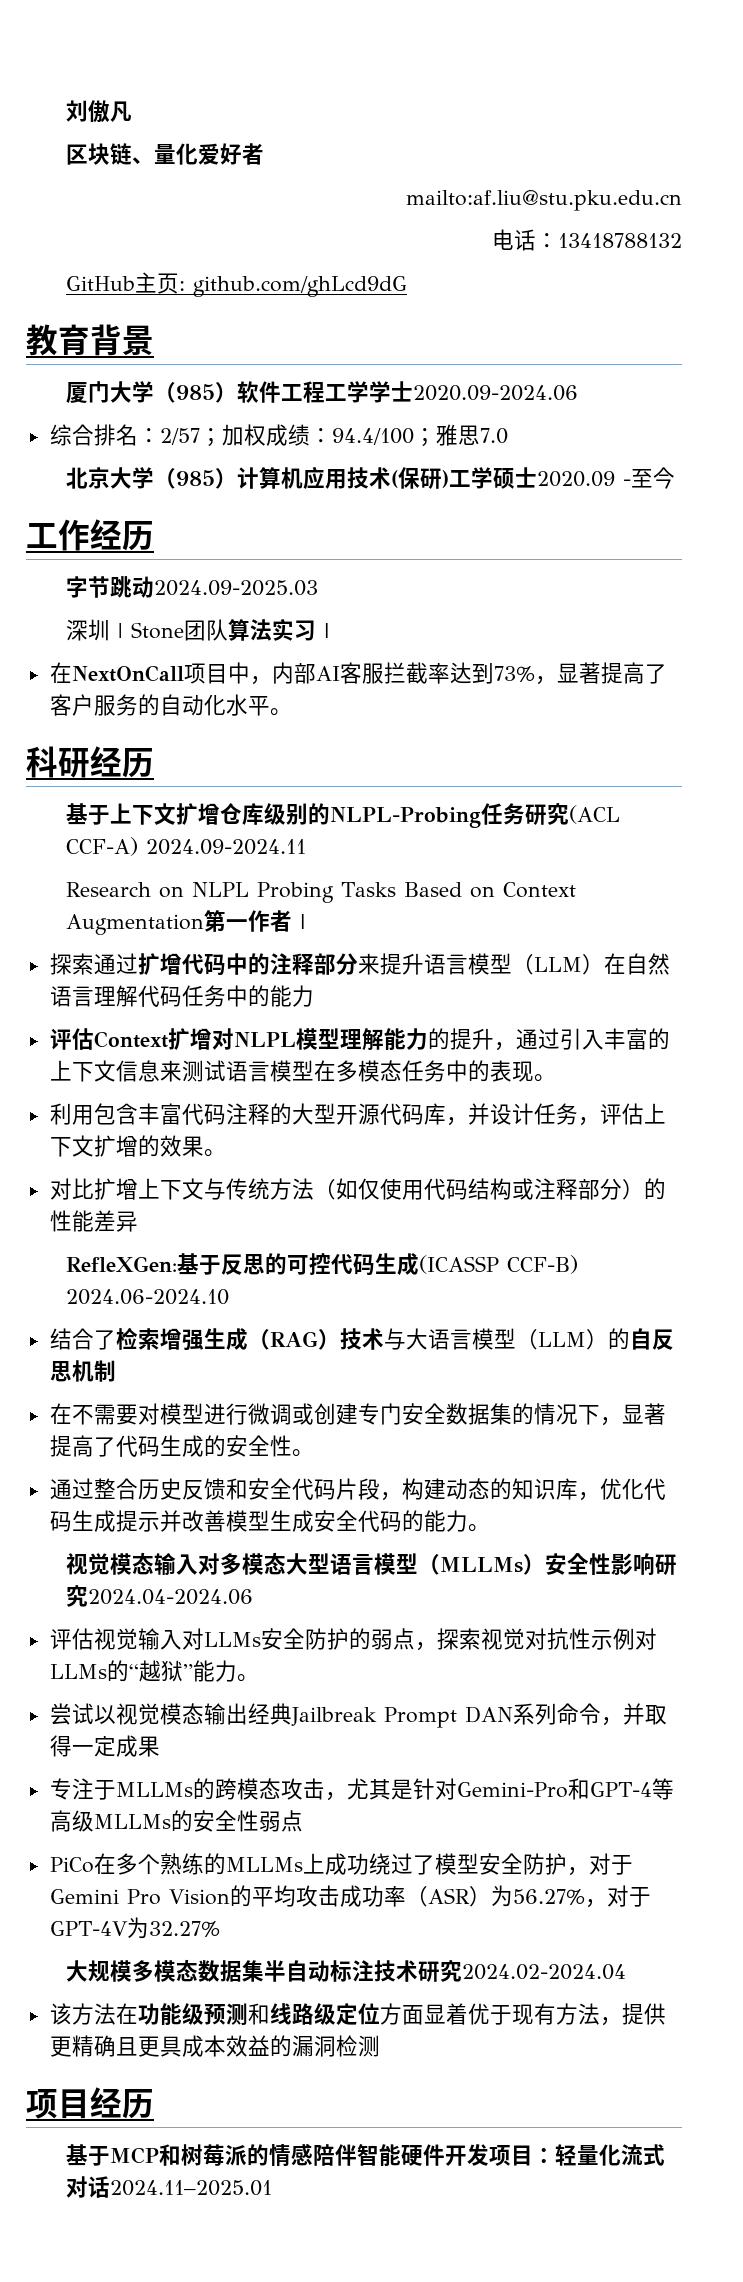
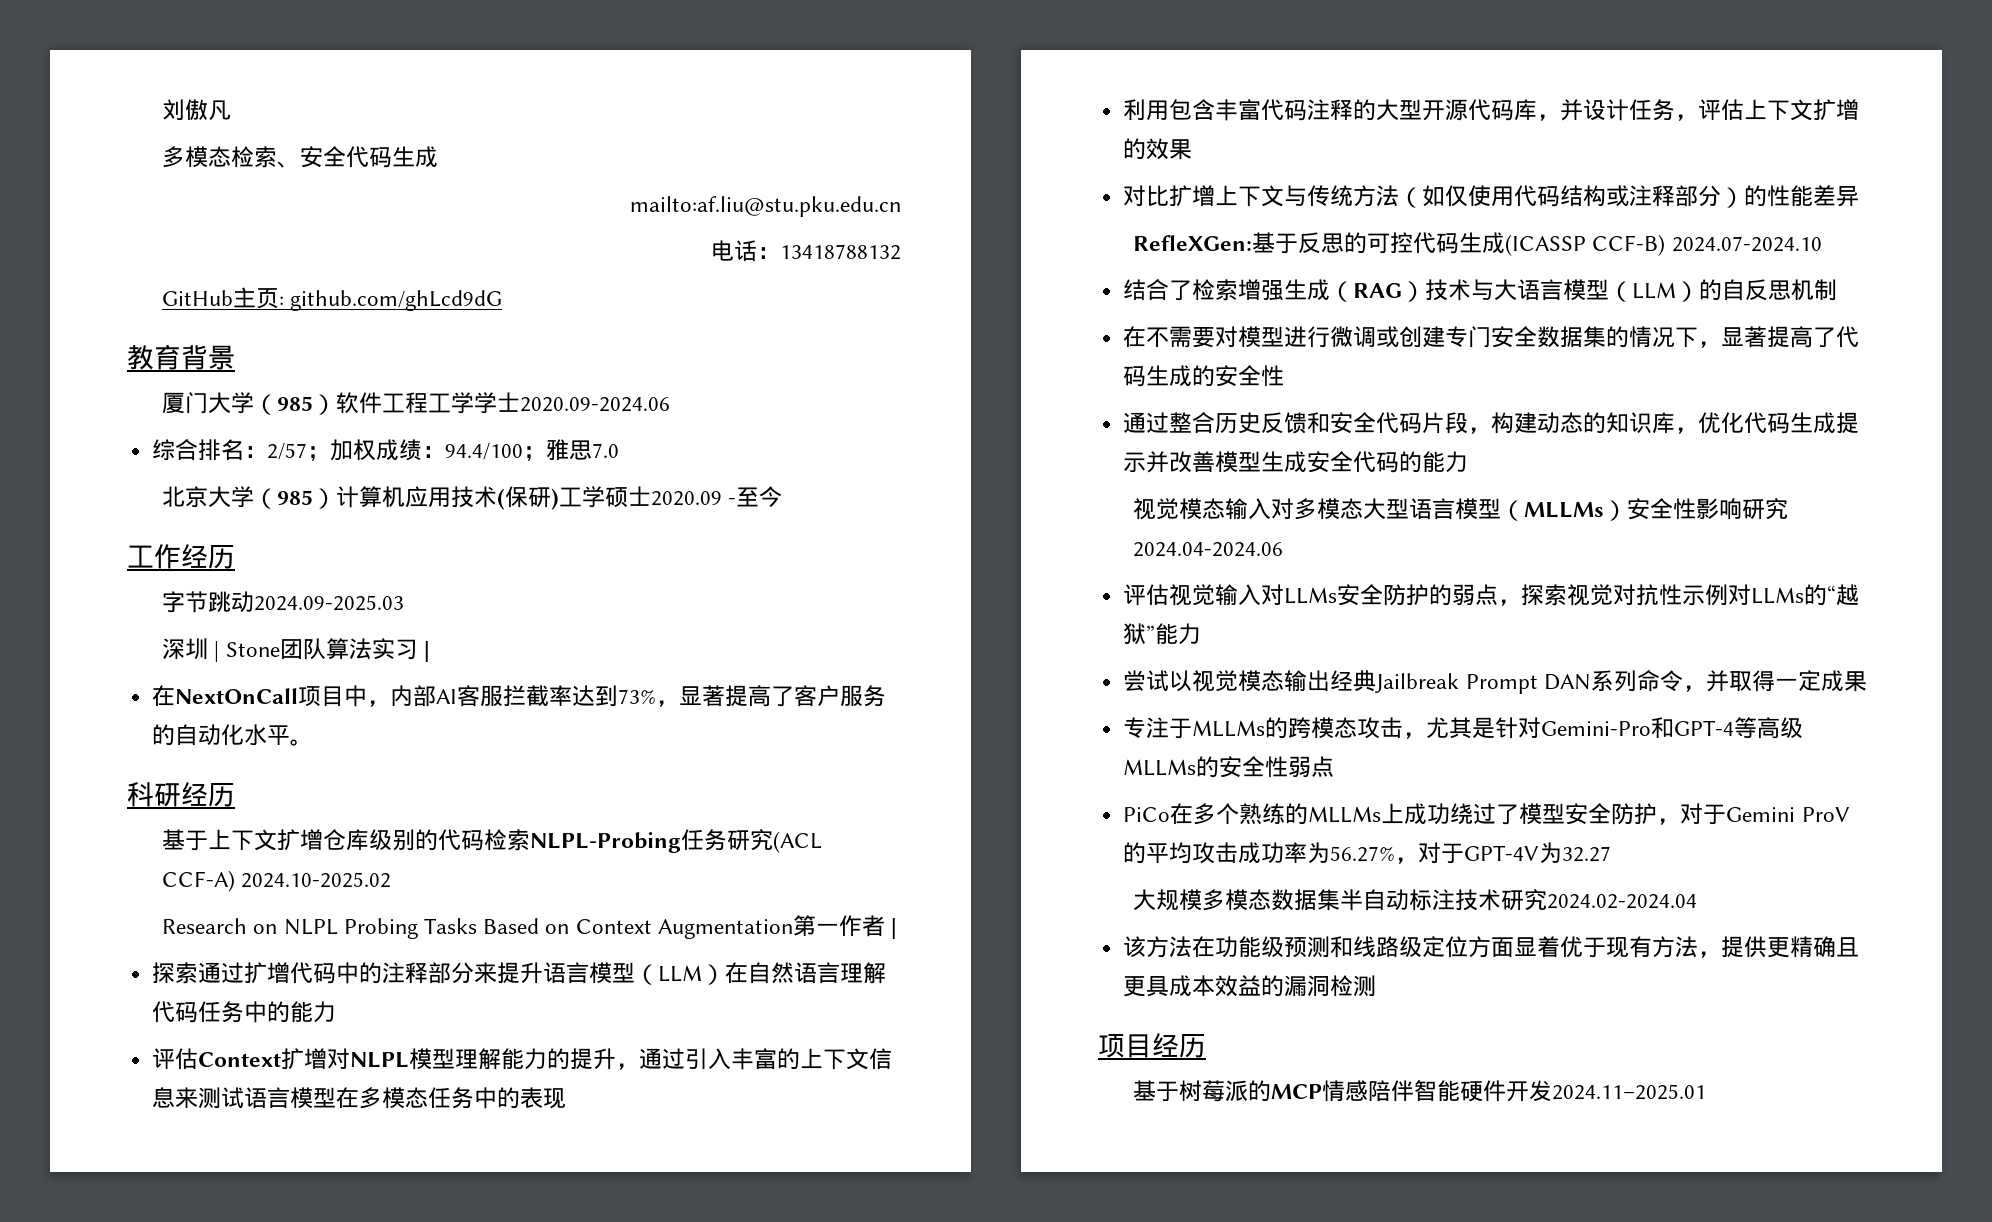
- 区块链、量化爱好者
+ 多模态检索、安全代码生成
- 基于上下文扩增仓库级别的NLPL-Probing任务研究(ACL CCF-A) 2024.09-2024.11
+ 基于上下文扩增仓库级别的代码检索NLPL-Probing任务研究(ACL CCF-A) 2024.10-2025.02
- 评估Context扩增对NLPL模型理解能力的提升，通过引入丰富的上下文信息来测试语言模型在多模态任务中的表现。
+ 评估Context扩增对NLPL模型理解能力的提升，通过引入丰富的上下文信息来测试语言模型在多模态任务中的表现
- 利用包含丰富代码注释的大型开源代码库，并设计任务，评估上下文扩增的效果。
+ 利用包含丰富代码注释的大型开源代码库，并设计任务，评估上下文扩增的效果
- RefleXGen:基于反思的可控代码生成(ICASSP CCF-B) 2024.06-2024.10
+ RefleXGen:基于反思的可控代码生成(ICASSP CCF-B) 2024.07-2024.10
- 在不需要对模型进行微调或创建专门安全数据集的情况下，显著提高了代码生成的安全性。
+ 在不需要对模型进行微调或创建专门安全数据集的情况下，显著提高了代码生成的安全性
- 通过整合历史反馈和安全代码片段，构建动态的知识库，优化代码生成提示并改善模型生成安全代码的能力。
+ 通过整合历史反馈和安全代码片段，构建动态的知识库，优化代码生成提示并改善模型生成安全代码的能力
- 评估视觉输入对LLMs安全防护的弱点，探索视觉对抗性示例对LLMs的“越狱”能力。
+ 评估视觉输入对LLMs安全防护的弱点，探索视觉对抗性示例对LLMs的“越狱”能力
- PiCo在多个熟练的MLLMs上成功绕过了模型安全防护，对于Gemini Pro Vision的平均攻击成功率（ASR）为56.27%，对于GPT-4V为32.27%
+ PiCo在多个熟练的MLLMs上成功绕过了模型安全防护，对于Gemini ProV的平均攻击成功率为56.27%，对于GPT-4V为32.27
- 基于MCP和树莓派的情感陪伴智能硬件开发项目：轻量化流式对话2024.11–2025.01
+ 基于树莓派的MCP情感陪伴智能硬件开发2024.11–2025.01

